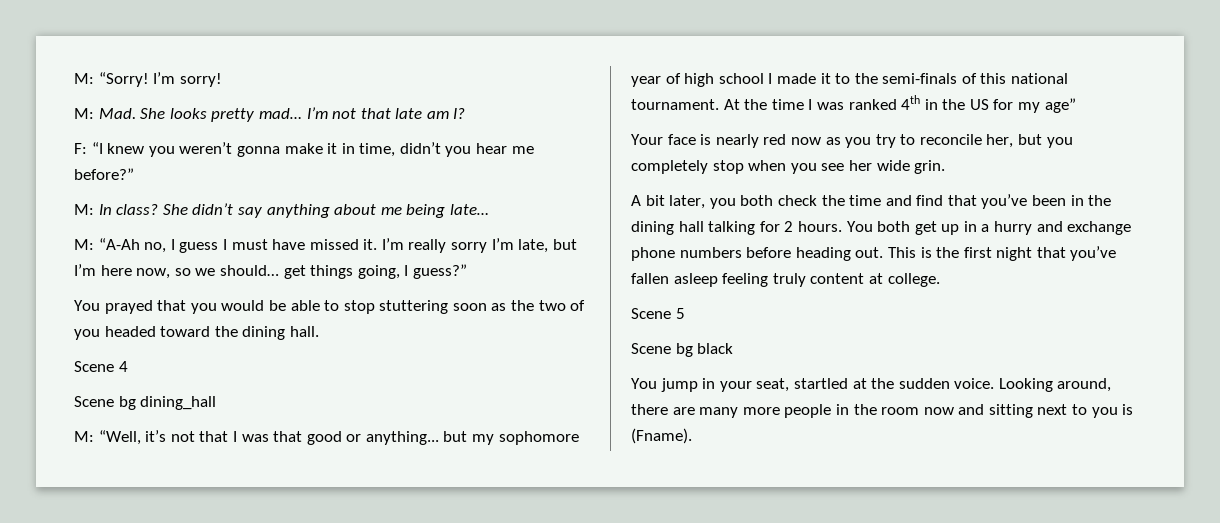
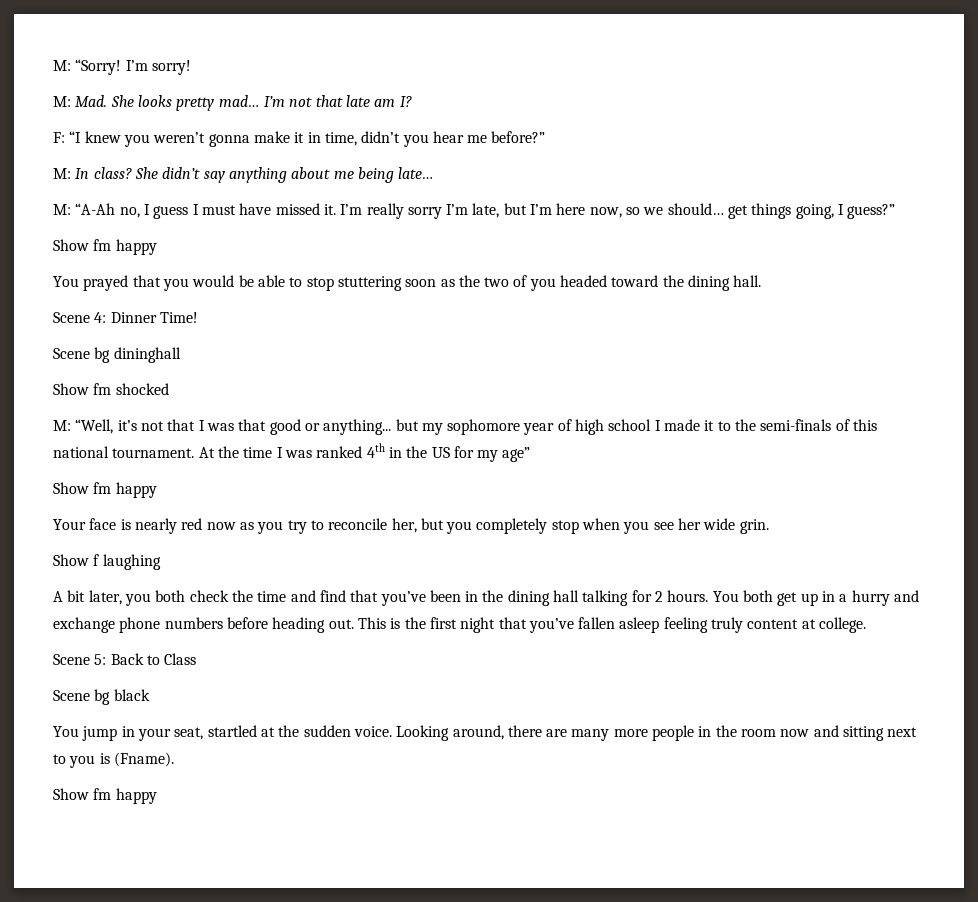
  I’m really sorry I’m late, but I’m here now, so we should… get things going, I guess?”
+ Show fm happy
- Scene 4
- Scene bg dining_hall
+ Scene 4: Dinner Time!
+ Scene bg dininghall
+ Show fm shocked
  At the time I was ranked 4th in the US for my age”
+ Show fm happy
+ Show f laughing
- Scene 5
+ Scene 5: Back to Class
  Looking around, there are many more people in the room now and sitting next to you is (Fname).
+ Show fm happy

